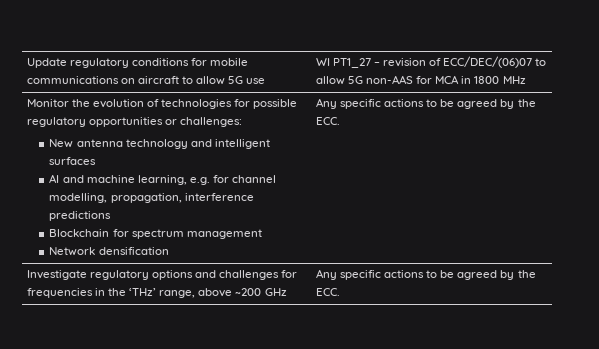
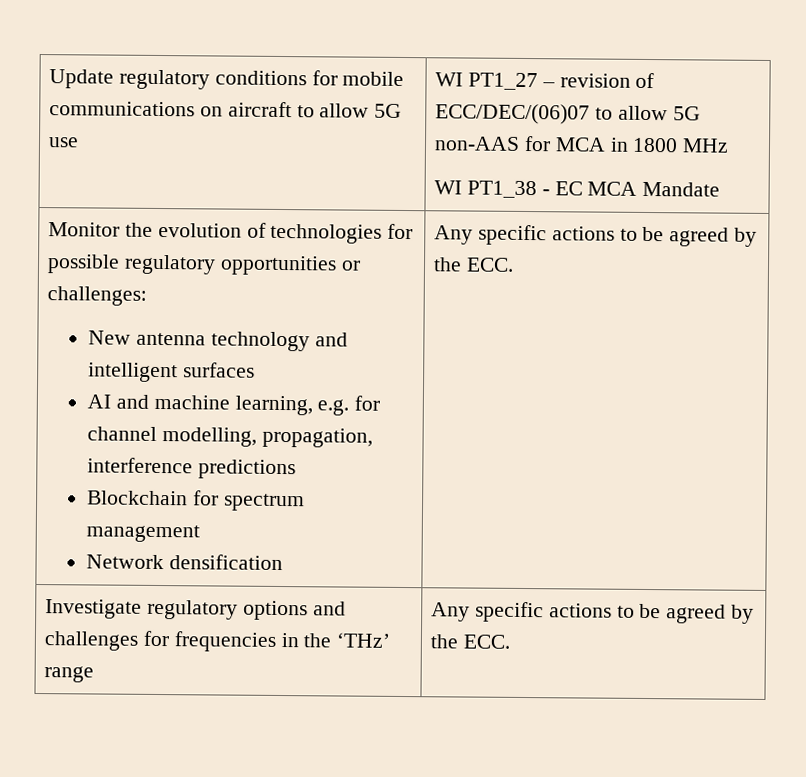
  Update regulatory conditions for mobile communications on aircraft to allow 5G use | WI PT1_27 – revision of ECC/DEC/(06)07 to allow 5G non-AAS for MCA in 1800 MHz
+ WI PT1_38 - EC MCA Mandate
- Investigate regulatory options and challenges for frequencies in the ‘THz’ range, above ~200 GHz | Any specific actions to be agreed by the ECC.
+ Investigate regulatory options and challenges for frequencies in the ‘THz’ range | Any specific actions to be agreed by the ECC.

